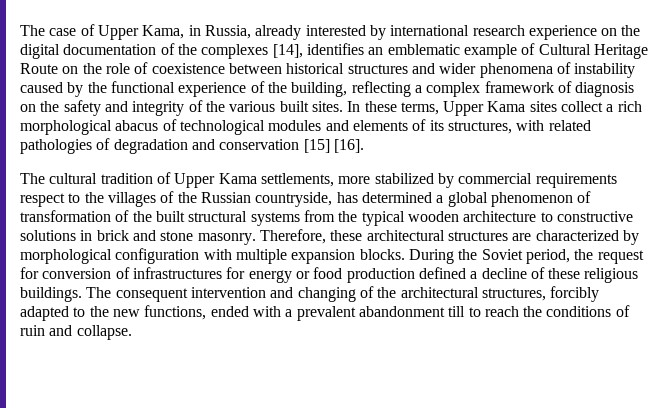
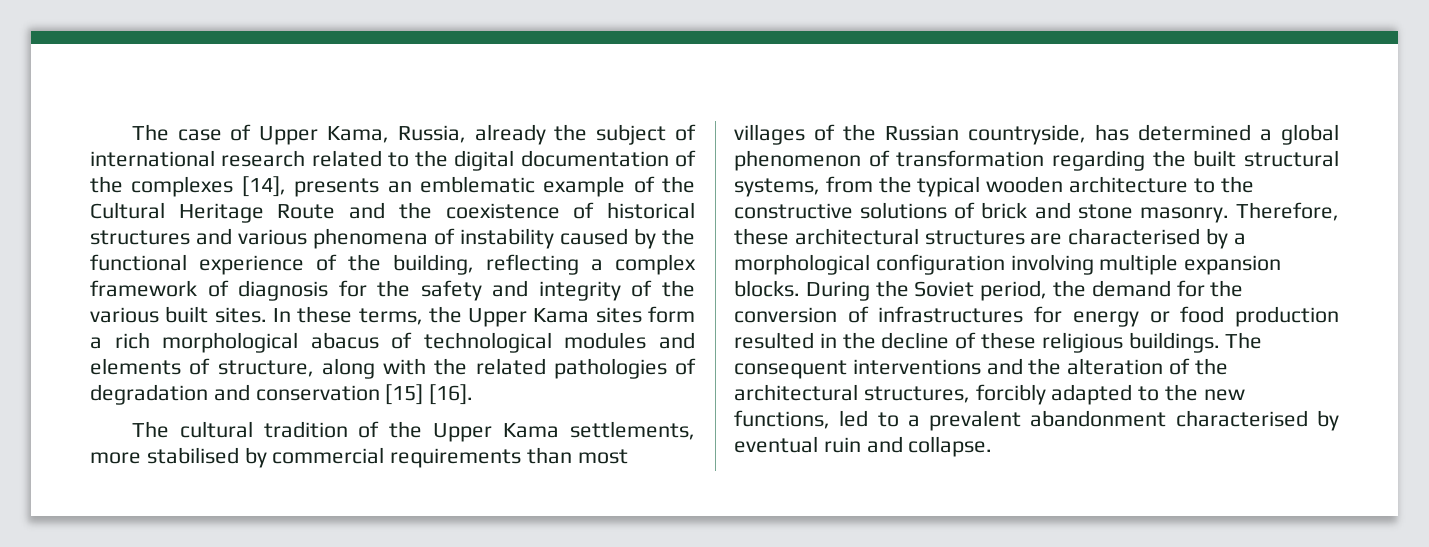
- The case of Upper Kama, in Russia, already interested by international research experience on the digital documentation of the complexes [14], identifies an emblematic example of Cultural Heritage Route on the role of coexistence between historical structures and wider phenomena of instability caused by the functional experience of the building, reflecting a complex framework of diagnosis on the safety and integrity of the various built sites.
+ The case of Upper Kama, Russia, already the subject of international research related to the digital documentation of the complexes [14], presents an emblematic example of the Cultural Heritage Route and the coexistence of historical structures and various phenomena of instability caused by the functional experience of the building, reflecting a complex framework of diagnosis for the safety and integrity of the various built sites.
- In these terms, Upper Kama sites collect a rich morphological abacus of technological modules and elements of its structures, with related pathologies of degradation and conservation [15] [16].
+ In these terms, the Upper Kama sites form a rich morphological abacus of technological modules and elements of structure, along with the related pathologies of degradation and conservation [15] [16].
- The cultural tradition of Upper Kama settlements, more stabilized by commercial requirements respect to the villages of the Russian countryside, has determined a global phenomenon of transformation of the built structural systems from the typical wooden architecture to constructive solutions in brick and stone masonry.
+ The cultural tradition of the Upper Kama settlements, more stabilised by commercial requirements than most villages of the Russian countryside, has determined a global phenomenon of transformation regarding the built structural systems, from the typical wooden architecture to the constructive solutions of brick and stone masonry.
- Therefore, these architectural structures are characterized by morphological configuration with multiple expansion blocks.
+ Therefore, these architectural structures are characterised by a morphological configuration involving multiple expansion blocks.
- During the Soviet period, the request for conversion of infrastructures for energy or food production defined a decline of these religious buildings.
+ During the Soviet period, the demand for the conversion of infrastructures for energy or food production resulted in the decline of these religious buildings.
- The consequent intervention and changing of the architectural structures, forcibly adapted to the new functions, ended with a prevalent abandonment till to reach the conditions of ruin and collapse.
+ The consequent interventions and the alteration of the architectural structures, forcibly adapted to the new functions, led to a prevalent abandonment characterised by eventual ruin and collapse.

